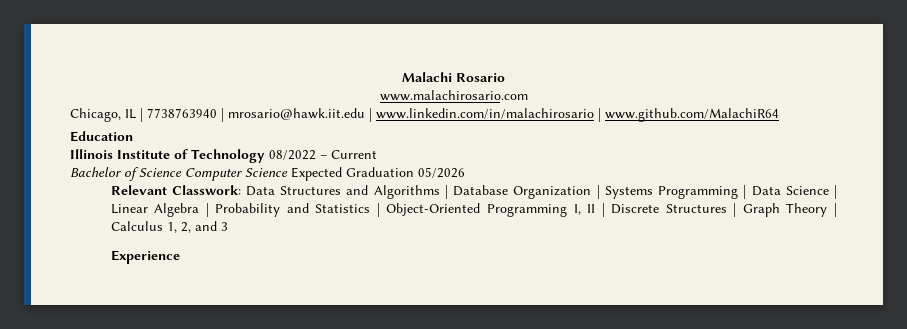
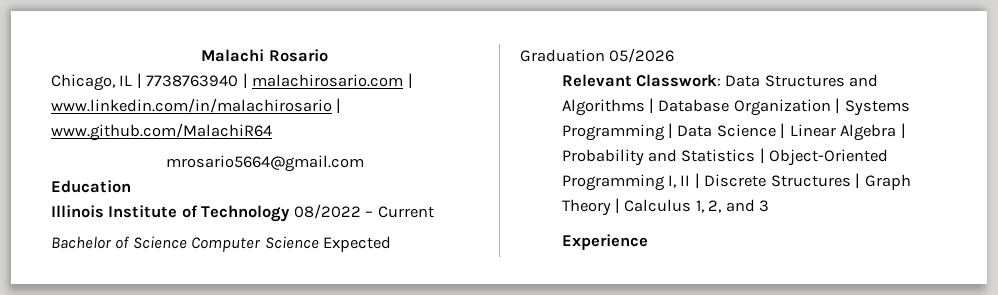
- www.malachirosario.com
- Chicago, IL | 7738763940 | mrosario@hawk.iit.edu | www.linkedin.com/in/malachirosario | www.github.com/MalachiR64
+ Chicago, IL | 7738763940 | malachirosario.com | www.linkedin.com/in/malachirosario | www.github.com/MalachiR64
+ mrosario5664@gmail.com

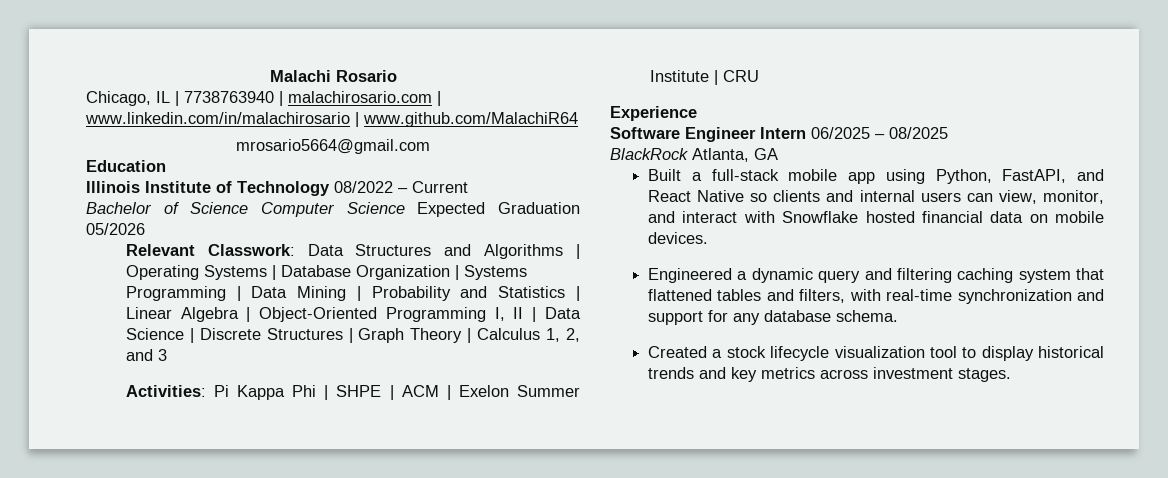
- Relevant Classwork: Data Structures and Algorithms | Database Organization | Systems Programming | Data Science | Linear Algebra | Probability and Statistics | Object-Oriented Programming I, II | Discrete Structures | Graph Theory | Calculus 1, 2, and 3
+ Relevant Classwork: Data Structures and Algorithms | Operating Systems | Database Organization | Systems Programming | Data Mining | Probability and Statistics | Linear Algebra | Object-Oriented Programming I, II | Data Science | Discrete Structures | Graph Theory | Calculus 1, 2, and 3
+ Activities: Pi Kappa Phi | SHPE | ACM | Exelon Summer Institute | CRU
  Experience
+ Software Engineer Intern 06/2025 – 08/2025
+ BlackRock Atlanta, GA
+ Built a full-stack mobile app using Python, FastAPI, and React Native so clients and internal users can view, monitor, and interact with Snowflake hosted financial data on mobile devices.
+ Engineered a dynamic query and filtering caching system that flattened tables and filters, with real-time synchronization and support for any database schema.
+ Created a stock lifecycle visualization tool to display historical trends and key metrics across investment stages.

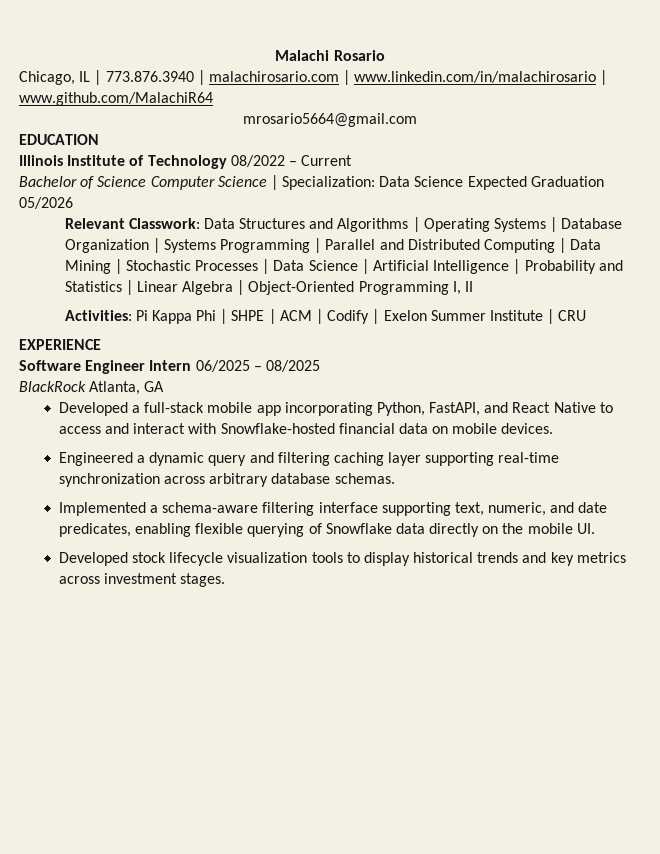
- Chicago, IL | 7738763940 | malachirosario.com | www.linkedin.com/in/malachirosario | www.github.com/MalachiR64
+ Chicago, IL | 773.876.3940 | malachirosario.com | www.linkedin.com/in/malachirosario | www.github.com/MalachiR64
- Education
+ EDUCATION
- Bachelor of Science Computer Science Expected Graduation 05/2026
+ Bachelor of Science Computer Science | Specialization: Data Science Expected Graduation 05/2026
- Relevant Classwork: Data Structures and Algorithms | Operating Systems | Database Organization | Systems Programming | Data Mining | Probability and Statistics | Linear Algebra | Object-Oriented Programming I, II | Data Science | Discrete Structures | Graph Theory | Calculus 1, 2, and 3
+ Relevant Classwork: Data Structures and Algorithms | Operating Systems | Database Organization | Systems Programming | Parallel and Distributed Computing | Data Mining | Stochastic Processes | Data Science | Artificial Intelligence | Probability and Statistics | Linear Algebra | Object-Oriented Programming I, II
- Activities: Pi Kappa Phi | SHPE | ACM | Exelon Summer Institute | CRU
+ Activities: Pi Kappa Phi | SHPE | ACM | Codify | Exelon Summer Institute | CRU
- Experience
+ EXPERIENCE
- Built a full-stack mobile app using Python, FastAPI, and React Native so clients and internal users can view, monitor, and interact with Snowflake hosted financial data on mobile devices.
+ Developed a full-stack mobile app incorporating Python, FastAPI, and React Native to access and interact with Snowflake-hosted financial data on mobile devices.
- Engineered a dynamic query and filtering caching system that flattened tables and filters, with real-time synchronization and support for any database schema.
- Created a stock lifecycle visualization tool to display historical trends and key metrics across investment stages.
+ Engineered a dynamic query and filtering caching layer supporting real-time synchronization across arbitrary database schemas.
+ Implemented a schema-aware filtering interface supporting text, numeric, and date predicates, enabling flexible querying of Snowflake data directly on the mobile UI.
+ Developed stock lifecycle visualization tools to display historical trends and key metrics across investment stages.

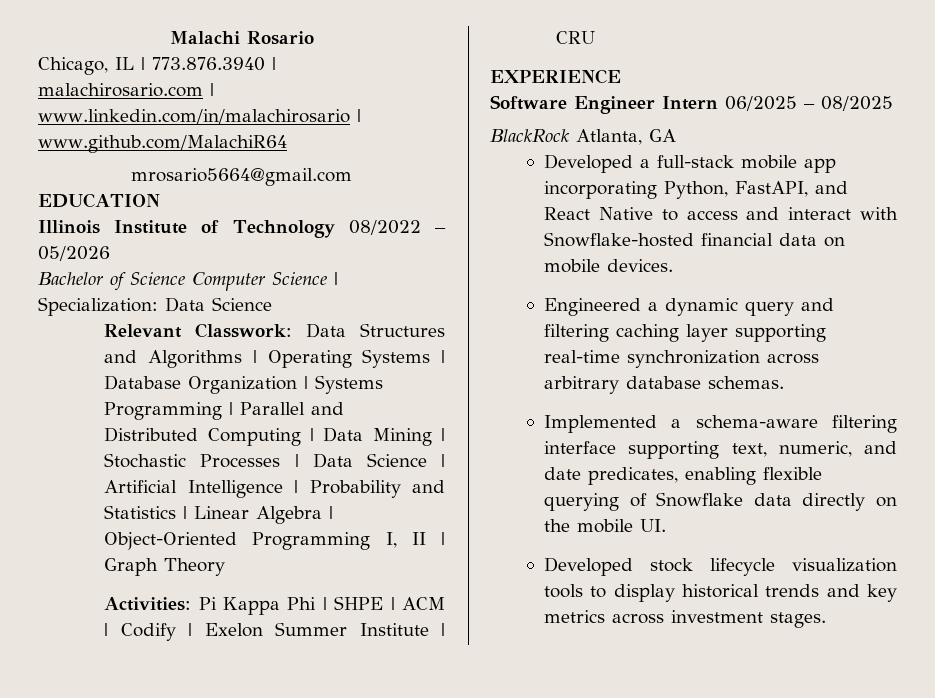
- Illinois Institute of Technology 08/2022 – Current
+ Illinois Institute of Technology 08/2022 – 05/2026
- Bachelor of Science Computer Science | Specialization: Data Science Expected Graduation 05/2026
+ Bachelor of Science Computer Science | Specialization: Data Science
- Relevant Classwork: Data Structures and Algorithms | Operating Systems | Database Organization | Systems Programming | Parallel and Distributed Computing | Data Mining | Stochastic Processes | Data Science | Artificial Intelligence | Probability and Statistics | Linear Algebra | Object-Oriented Programming I, II
+ Relevant Classwork: Data Structures and Algorithms | Operating Systems | Database Organization | Systems Programming | Parallel and Distributed Computing | Data Mining | Stochastic Processes | Data Science | Artificial Intelligence | Probability and Statistics | Linear Algebra | Object-Oriented Programming I, II | Graph Theory

